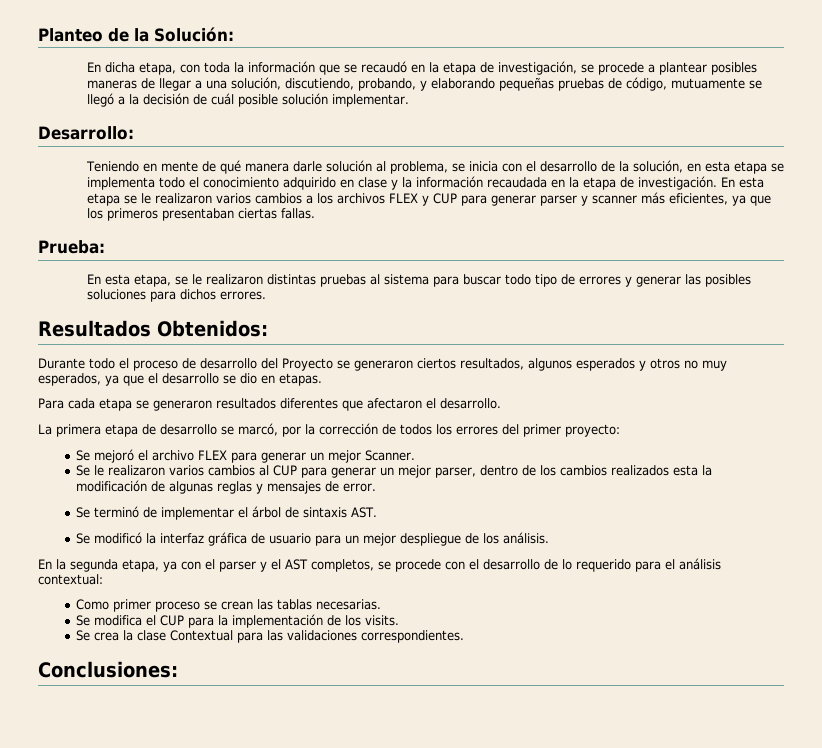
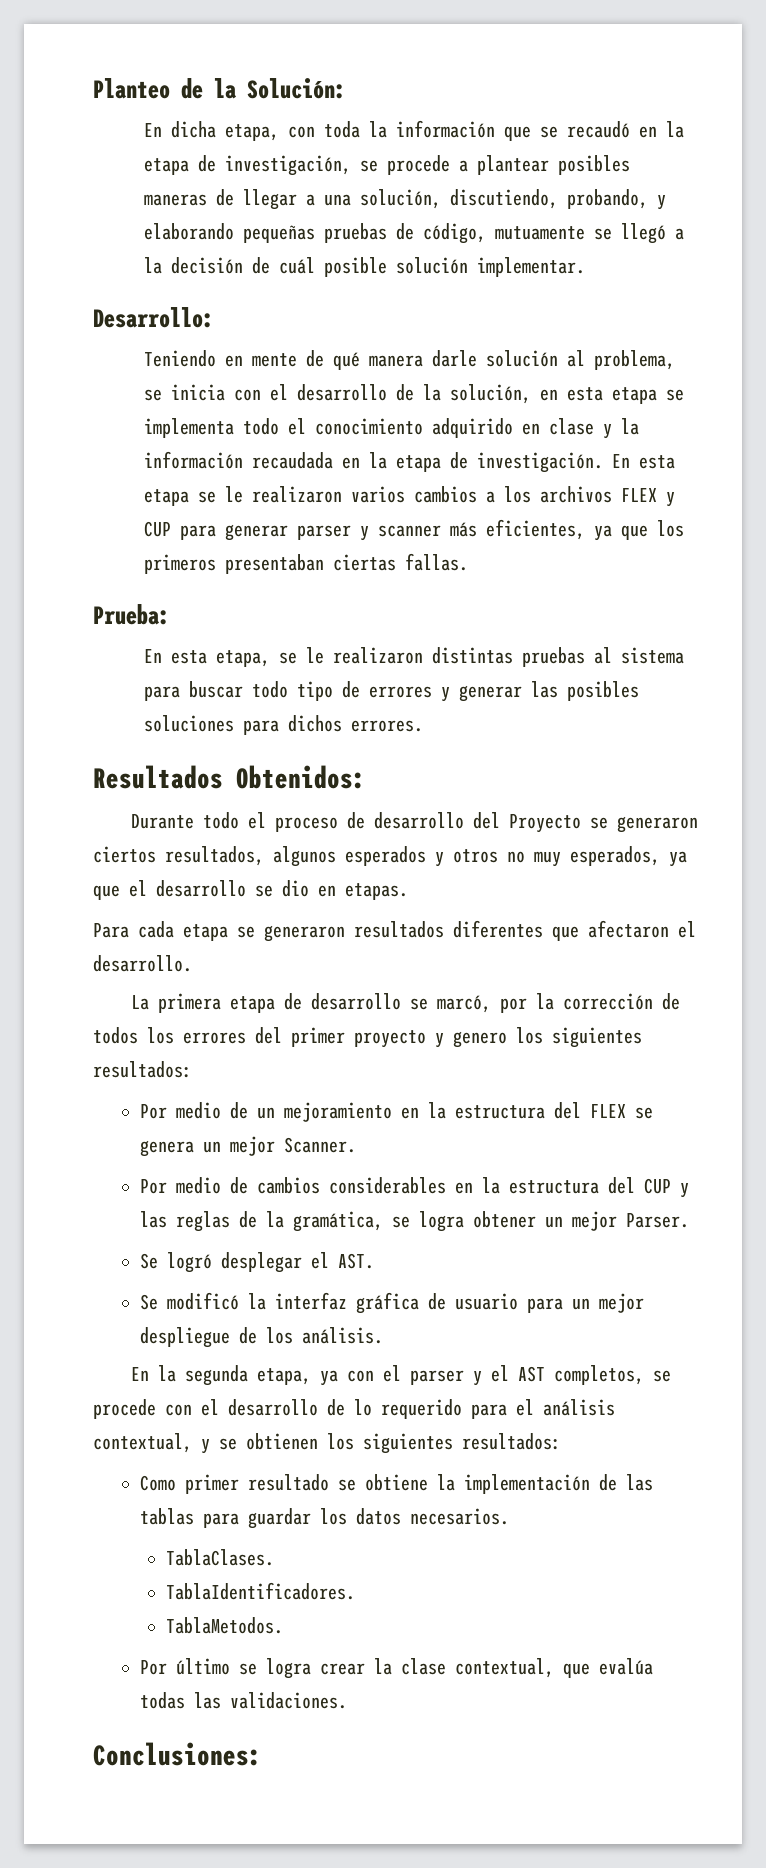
- La primera etapa de desarrollo se marcó, por la corrección de todos los errores del primer proyecto:
- Se mejoró el archivo FLEX para generar un mejor Scanner.
- Se le realizaron varios cambios al CUP para generar un mejor parser, dentro de los cambios realizados esta la modificación de algunas reglas y mensajes de error.
- Se terminó de implementar el árbol de sintaxis AST.
+ La primera etapa de desarrollo se marcó, por la corrección de todos los errores del primer proyecto y genero los siguientes resultados:
+ Por medio de un mejoramiento en la estructura del FLEX se genera un mejor Scanner.
+ Por medio de cambios considerables en la estructura del CUP y las reglas de la gramática, se logra obtener un mejor Parser.
+ Se logró desplegar el AST.
- En la segunda etapa, ya con el parser y el AST completos, se procede con el desarrollo de lo requerido para el análisis contextual:
- Como primer proceso se crean las tablas necesarias.
- Se modifica el CUP para la implementación de los visits.
- Se crea la clase Contextual para las validaciones correspondientes.
+ En la segunda etapa, ya con el parser y el AST completos, se procede con el desarrollo de lo requerido para el análisis contextual, y se obtienen los siguientes resultados:
+ Como primer resultado se obtiene la implementación de las tablas para guardar los datos necesarios.
+ TablaClases.
+ TablaIdentificadores.
+ TablaMetodos.
+ Por último se logra crear la clase contextual, que evalúa todas las validaciones.

